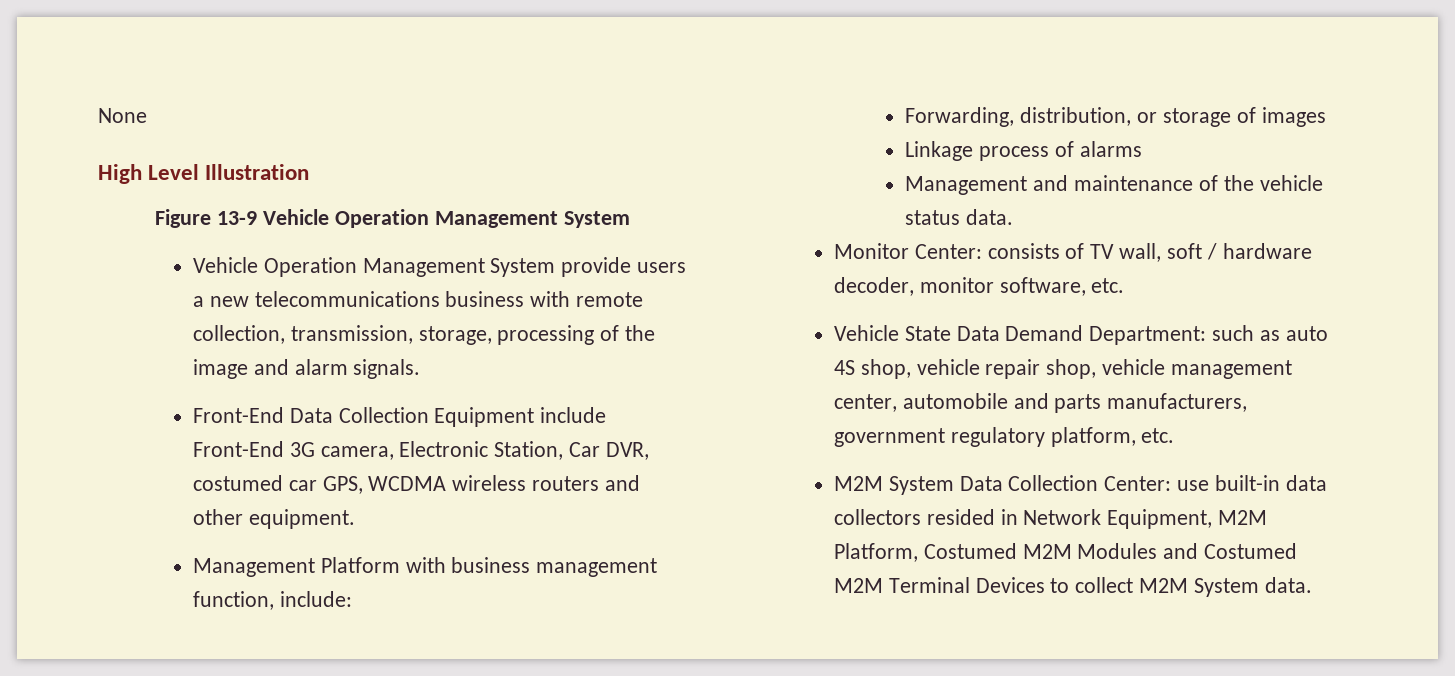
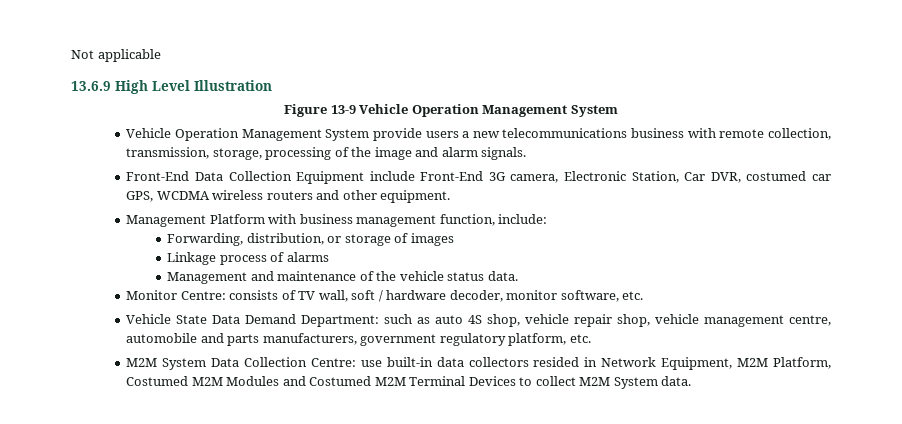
- None
- High Level Illustration
+ Not applicable
+ 13.6.9 High Level Illustration
- Monitor Center: consists of TV wall, soft / hardware decoder, monitor software, etc.
+ Monitor Centre: consists of TV wall, soft / hardware decoder, monitor software, etc.
- Vehicle State Data Demand Department: such as auto 4S shop, vehicle repair shop, vehicle management center, automobile and parts manufacturers, government regulatory platform, etc.
+ Vehicle State Data Demand Department: such as auto 4S shop, vehicle repair shop, vehicle management centre, automobile and parts manufacturers, government regulatory platform, etc.
- M2M System Data Collection Center: use built-in data collectors resided in Network Equipment, M2M Platform, Costumed M2M Modules and Costumed M2M Terminal Devices to collect M2M System data.
+ M2M System Data Collection Centre: use built-in data collectors resided in Network Equipment, M2M Platform, Costumed M2M Modules and Costumed M2M Terminal Devices to collect M2M System data.

